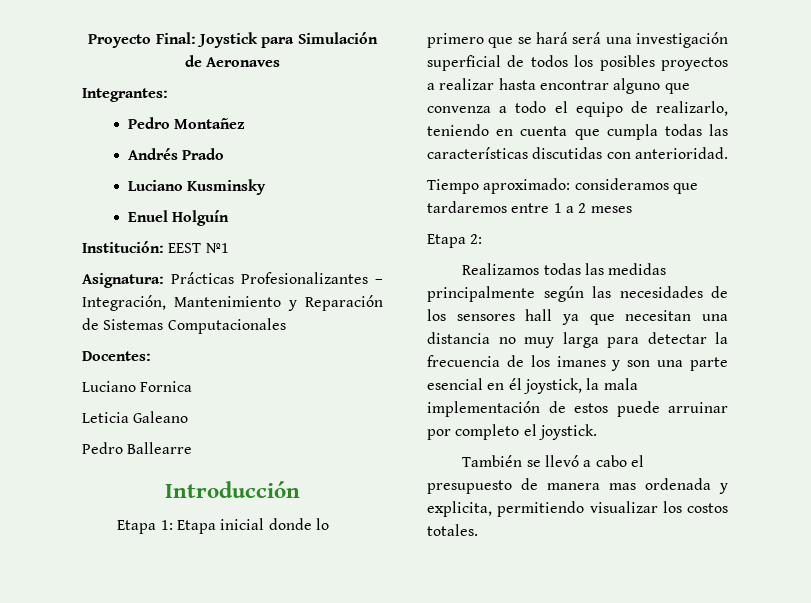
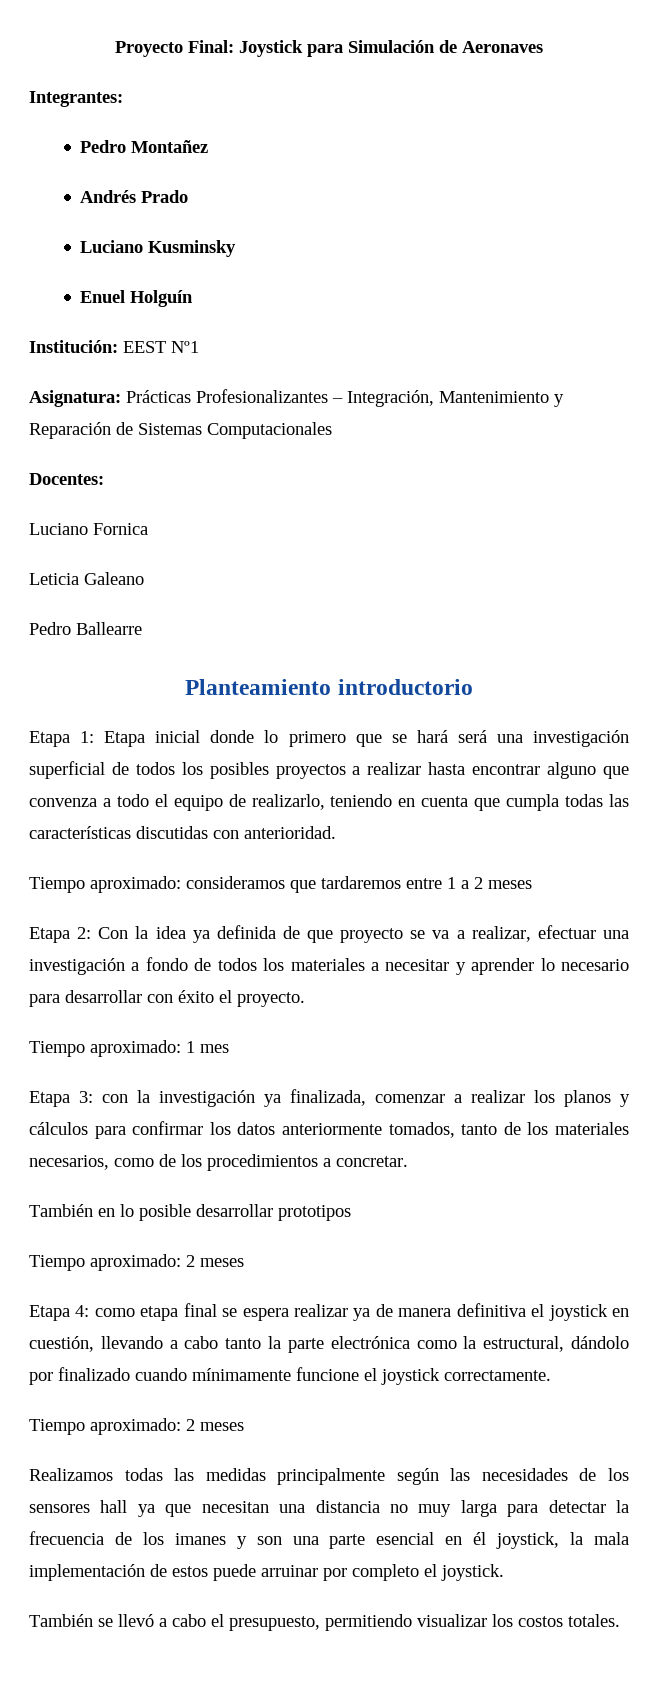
- Introducción
+ Planteamiento introductorio
- Etapa 2:
+ Etapa 2: Con la idea ya definida de que proyecto se va a realizar, efectuar una investigación a fondo de todos los materiales a necesitar y aprender lo necesario para desarrollar con éxito el proyecto.
+ Tiempo aproximado: 1 mes
+ Etapa 3: con la investigación ya finalizada, comenzar a realizar los planos y cálculos para confirmar los datos anteriormente tomados, tanto de los materiales necesarios, como de los procedimientos a concretar.
+ También en lo posible desarrollar prototipos
+ Tiempo aproximado: 2 meses
+ Etapa 4: como etapa final se espera realizar ya de manera definitiva el joystick en cuestión, llevando a cabo tanto la parte electrónica como la estructural, dándolo por finalizado cuando mínimamente funcione el joystick correctamente.
+ Tiempo aproximado: 2 meses
- También se llevó a cabo el presupuesto de manera mas ordenada y explicita, permitiendo visualizar los costos totales.
+ También se llevó a cabo el presupuesto, permitiendo visualizar los costos totales.

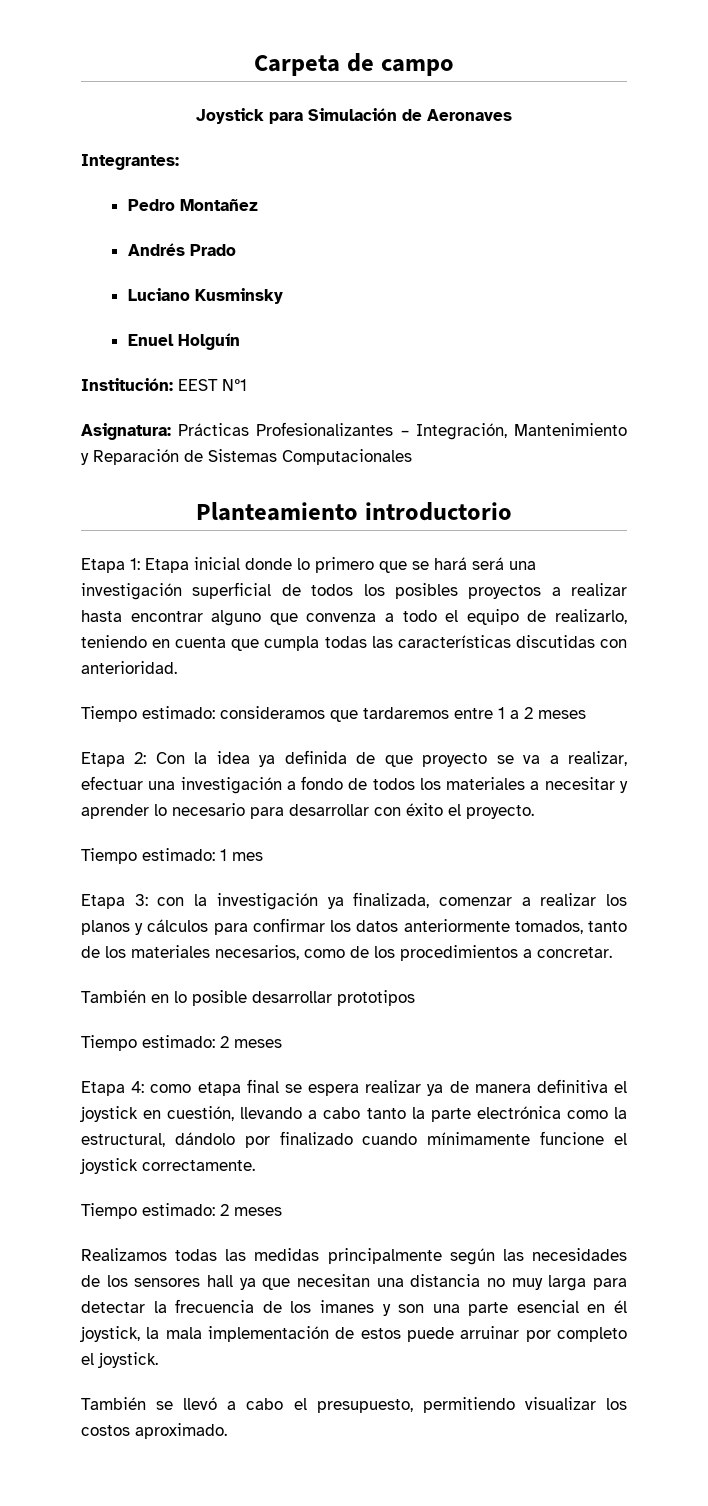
- Proyecto Final: Joystick para Simulación de Aeronaves
+ Carpeta de campo
+ Joystick para Simulación de Aeronaves
- Docentes:
- Luciano Fornica
- Leticia Galeano
- Pedro Ballearre
- Tiempo aproximado: consideramos que tardaremos entre 1 a 2 meses
+ Tiempo estimado: consideramos que tardaremos entre 1 a 2 meses
- Tiempo aproximado: 1 mes
+ Tiempo estimado: 1 mes
  También en lo posible desarrollar prototipos
- Tiempo aproximado: 2 meses
+ Tiempo estimado: 2 meses
  Etapa 4: como etapa final se espera realizar ya de manera definitiva el joystick en cuestión, llevando a cabo tanto la parte electrónica como la estructural, dándolo por finalizado cuando mínimamente funcione el joystick correctamente.
- Tiempo aproximado: 2 meses
+ Tiempo estimado: 2 meses
- También se llevó a cabo el presupuesto, permitiendo visualizar los costos totales.
+ También se llevó a cabo el presupuesto, permitiendo visualizar los costos aproximado.

